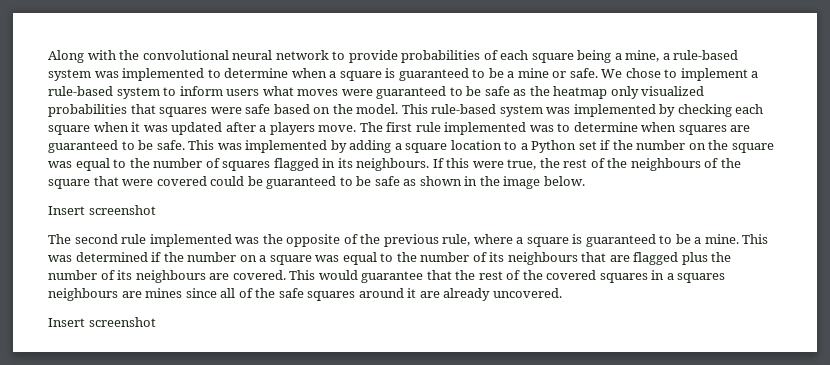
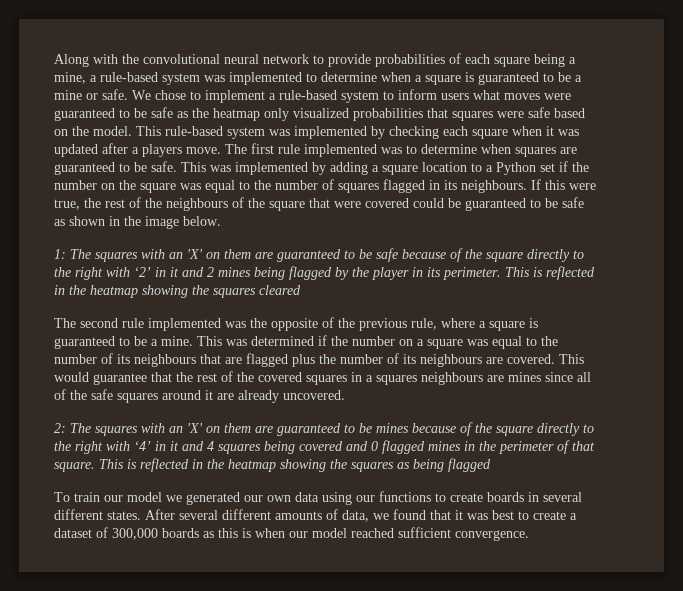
  If this were true, the rest of the neighbours of the square that were covered could be guaranteed to be safe as shown in the image below.
- Insert screenshot
+ 1: The squares with an 'X' on them are guaranteed to be safe because of the square directly to the right with ‘2’ in it and 2 mines being flagged by the player in its perimeter. This is reflected in the heatmap showing the squares cleared
  This would guarantee that the rest of the covered squares in a squares neighbours are mines since all of the safe squares around it are already uncovered.
- Insert screenshot
+ 2: The squares with an 'X' on them are guaranteed to be mines because of the square directly to the right with ‘4’ in it and 4 squares being covered and 0 flagged mines in the perimeter of that square. This is reflected in the heatmap showing the squares as being flagged
+ To train our model we generated our own data using our functions to create boards in several different states. After several different amounts of data, we found that it was best to create a dataset of 300,000 boards as this is when our model reached sufficient convergence.

